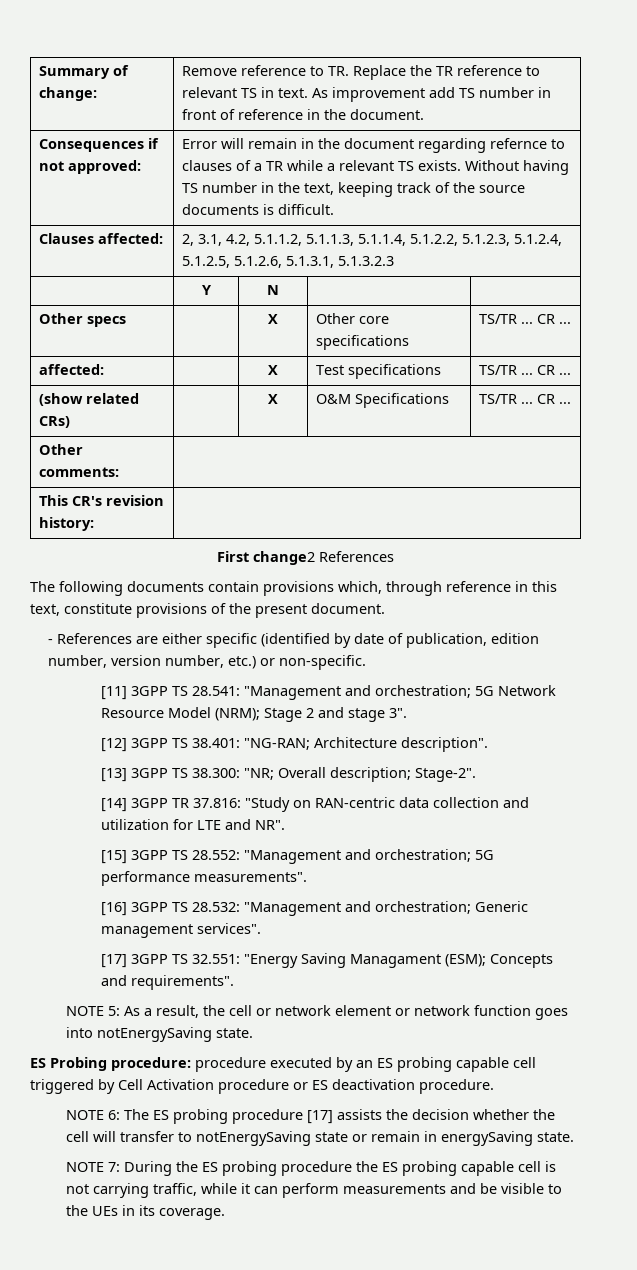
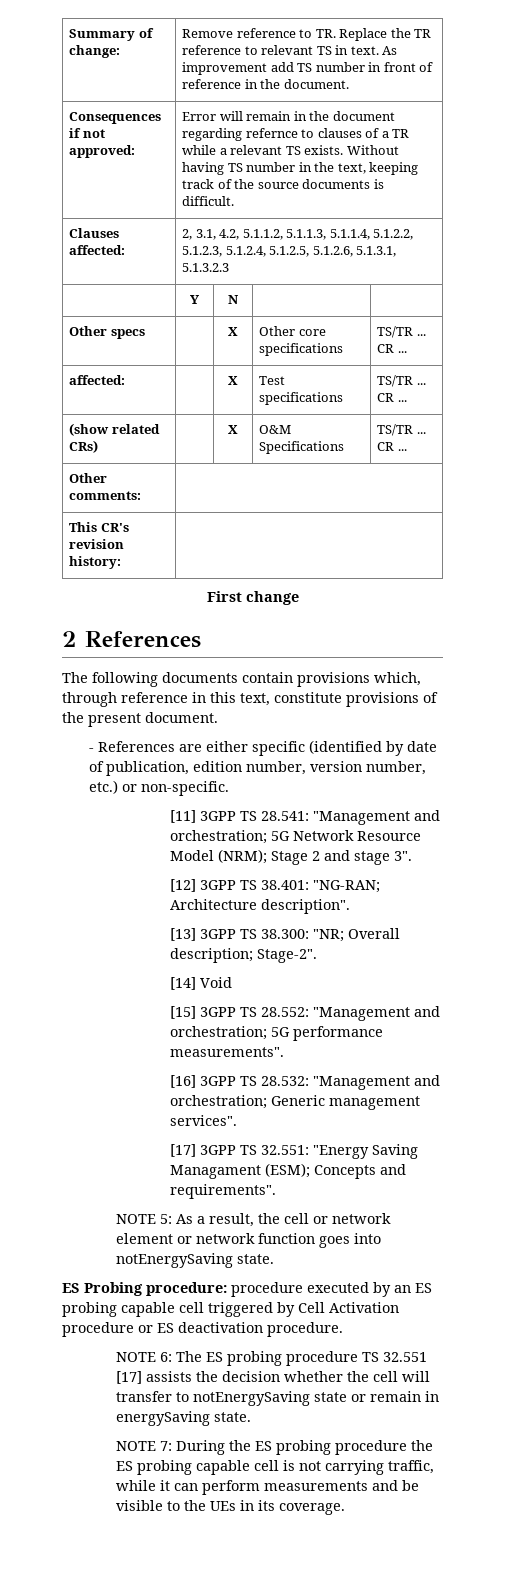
- First change2 References
+ First change
+ 2 References
- [14] 3GPP TR 37.816: "Study on RAN-centric data collection and utilization for LTE and NR".
+ [14] Void
- NOTE 6: The ES probing procedure [17] assists the decision whether the cell will transfer to notEnergySaving state or remain in energySaving state.
+ NOTE 6: The ES probing procedure TS 32.551 [17] assists the decision whether the cell will transfer to notEnergySaving state or remain in energySaving state.

